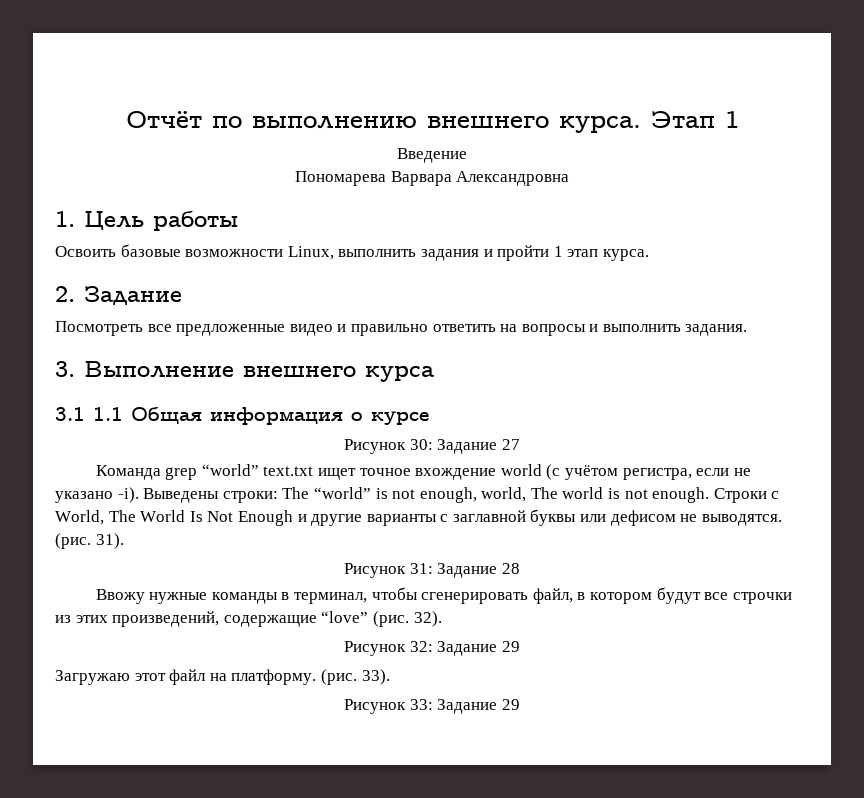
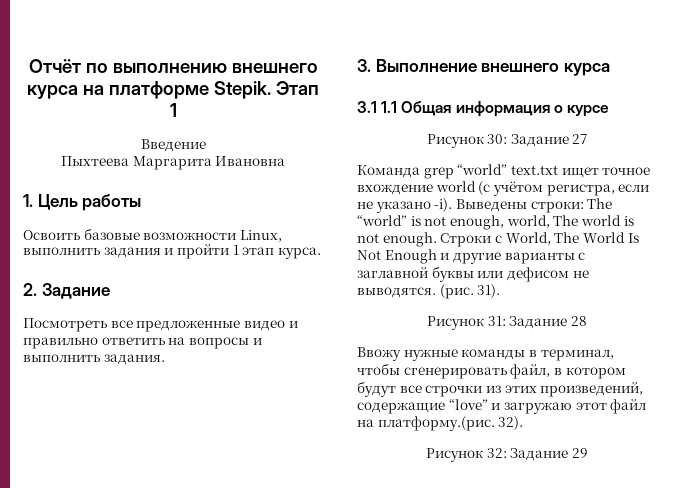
- Отчёт по выполнению внешнего курса.
+ Отчёт по выполнению внешнего курса на платформе Stepik.
- Пономарева Варвара Александровна
+ Пыхтеева Маргарита Ивановна
- Ввожу нужные команды в терминал, чтобы сгенерировать файл, в котором будут все строчки из этих произведений, содержащие “love” (рис. 32).
+ Ввожу нужные команды в терминал, чтобы сгенерировать файл, в котором будут все строчки из этих произведений, содержащие “love” и загружаю этот файл на платформу.(рис. 32).
- Загружаю этот файл на платформу. (рис. 33).
- Рисунок 33: Задание 29

